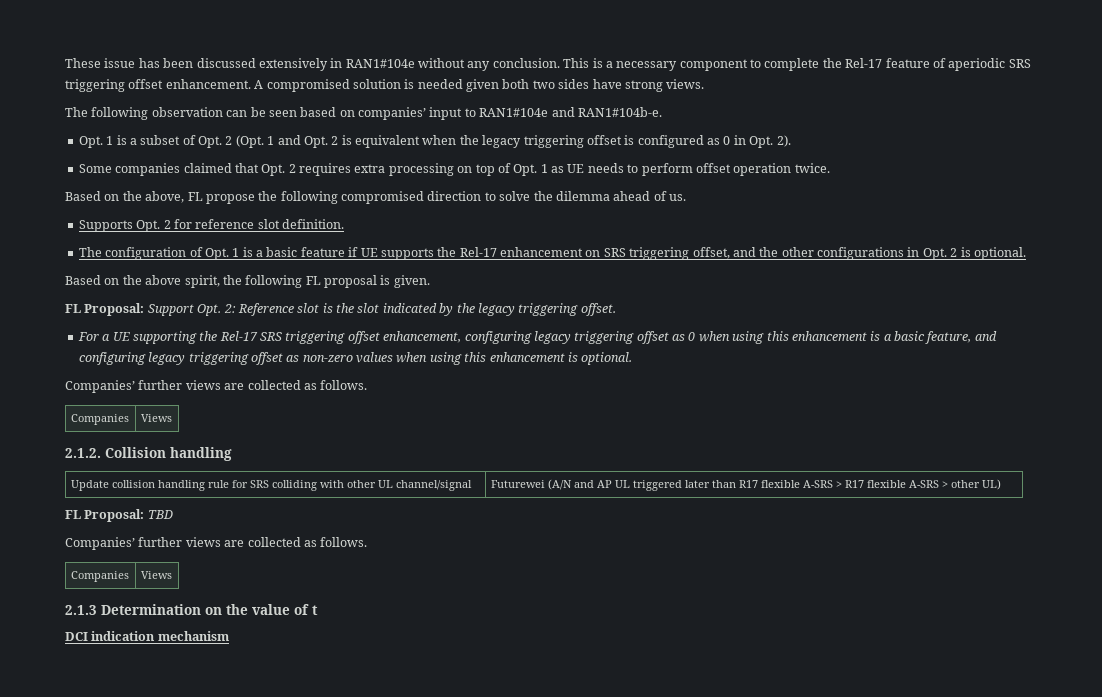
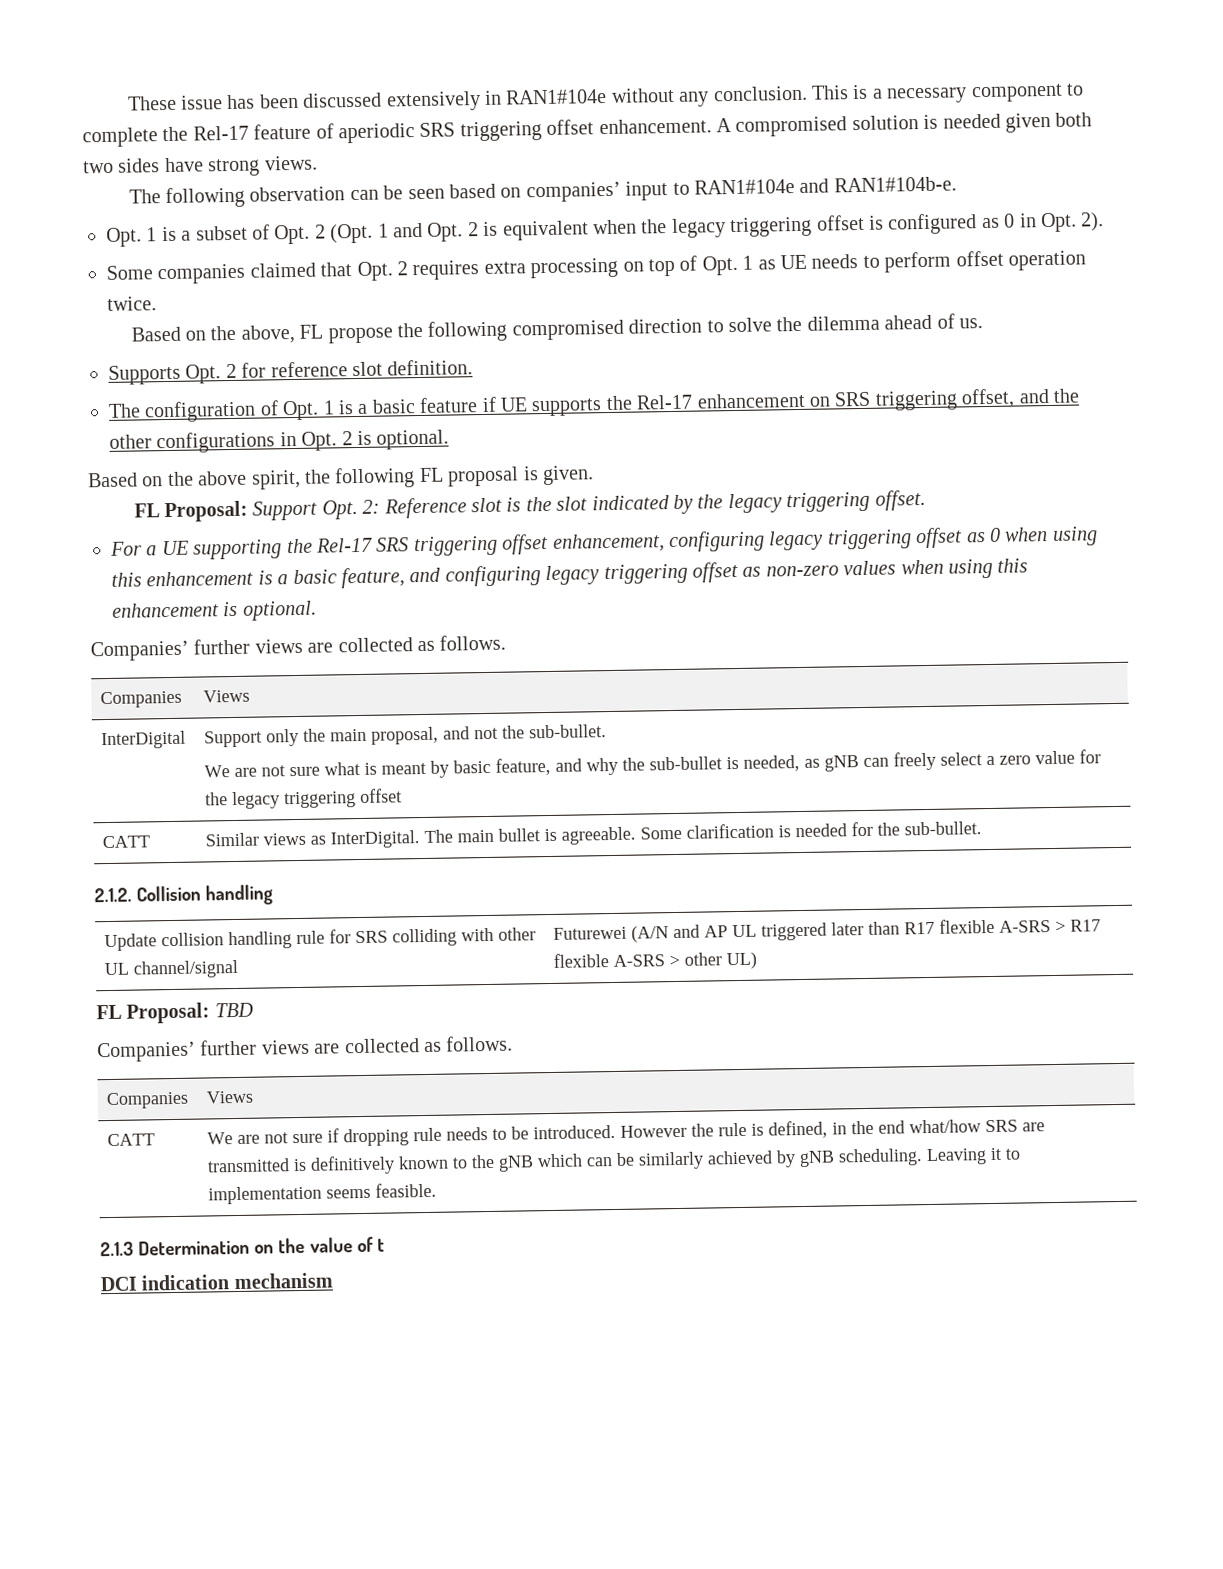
+ InterDigital | Support only the main proposal, and not the sub-bullet.
+ We are not sure what is meant by basic feature, and why the sub-bullet is needed, as gNB can freely select a zero value for the legacy triggering offset
+ CATT | Similar views as InterDigital. The main bullet is agreeable. Some clarification is needed for the sub-bullet.
+ CATT | We are not sure if dropping rule needs to be introduced. However the rule is defined, in the end what/how SRS are transmitted is definitively known to the gNB which can be similarly achieved by gNB scheduling. Leaving it to implementation seems feasible.

